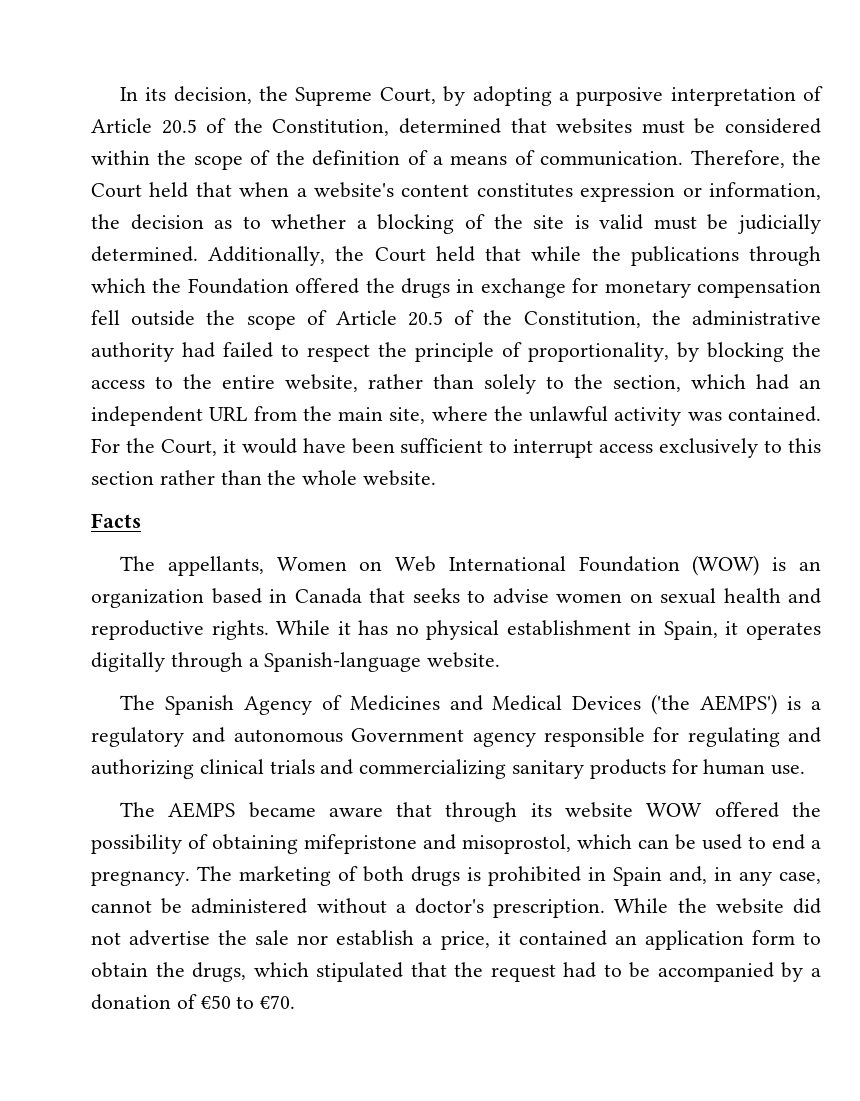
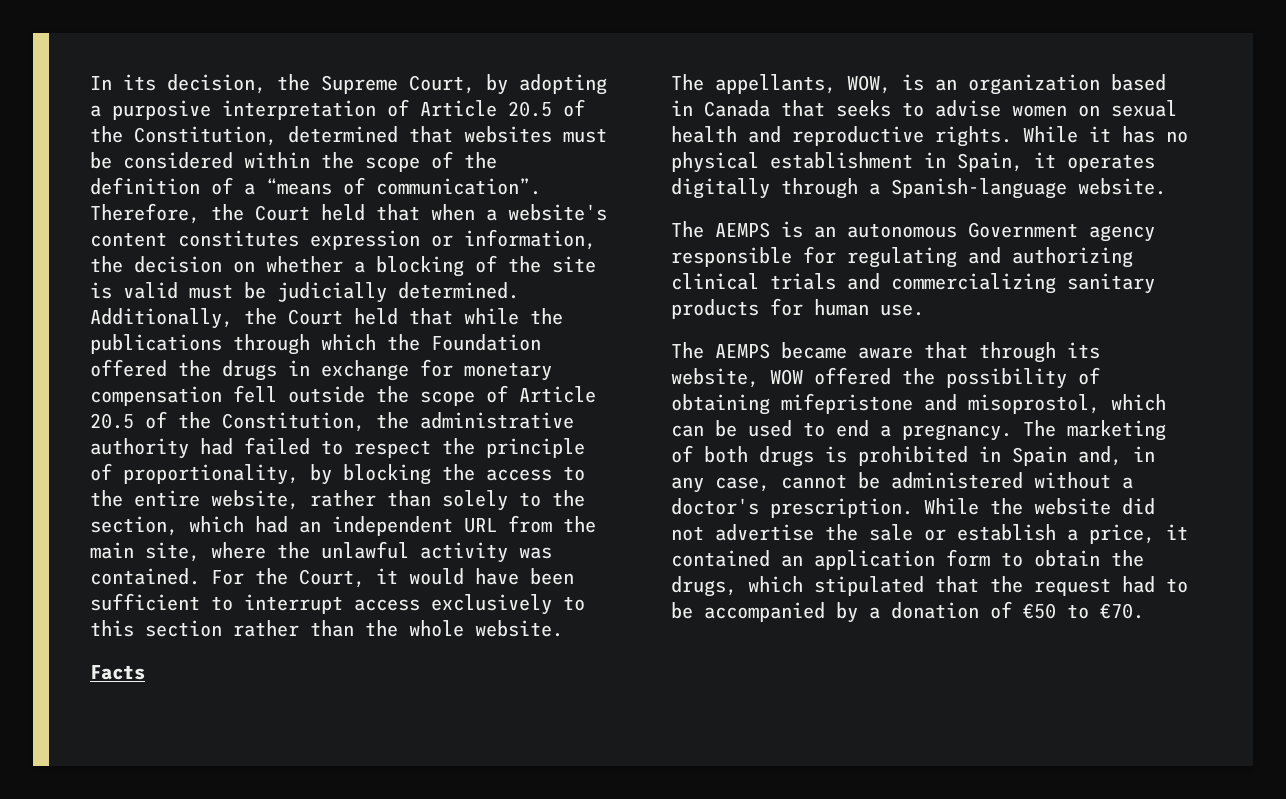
- In its decision, the Supreme Court, by adopting a purposive interpretation of Article 20.5 of the Constitution, determined that websites must be considered within the scope of the definition of a means of communication.
+ In its decision, the Supreme Court, by adopting a purposive interpretation of Article 20.5 of the Constitution, determined that websites must be considered within the scope of the definition of a “means of communication”.
- Therefore, the Court held that when a website's content constitutes expression or information, the decision as to whether a blocking of the site is valid must be judicially determined.
+ Therefore, the Court held that when a website's content constitutes expression or information, the decision on whether a blocking of the site is valid must be judicially determined.
- The appellants, Women on Web International Foundation (WOW) is an organization based in Canada that seeks to advise women on sexual health and reproductive rights.
+ The appellants, WOW, is an organization based in Canada that seeks to advise women on sexual health and reproductive rights.
- The Spanish Agency of Medicines and Medical Devices ('the AEMPS') is a regulatory and autonomous Government agency responsible for regulating and authorizing clinical trials and commercializing sanitary products for human use.
+ The AEMPS is an autonomous Government agency responsible for regulating and authorizing clinical trials and commercializing sanitary products for human use.
- The AEMPS became aware that through its website WOW offered the possibility of obtaining mifepristone and misoprostol, which can be used to end a pregnancy.
+ The AEMPS became aware that through its website, WOW offered the possibility of obtaining mifepristone and misoprostol, which can be used to end a pregnancy.
- While the website did not advertise the sale nor establish a price, it contained an application form to obtain the drugs, which stipulated that the request had to be accompanied by a donation of €50 to €70.
+ While the website did not advertise the sale or establish a price, it contained an application form to obtain the drugs, which stipulated that the request had to be accompanied by a donation of €50 to €70.

